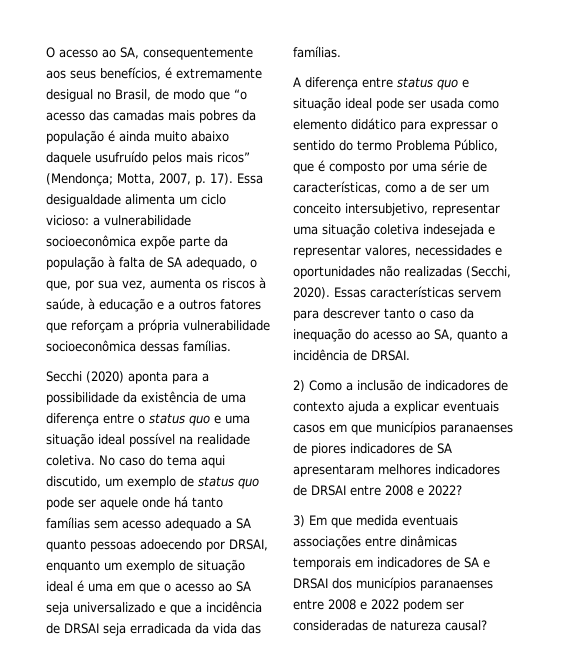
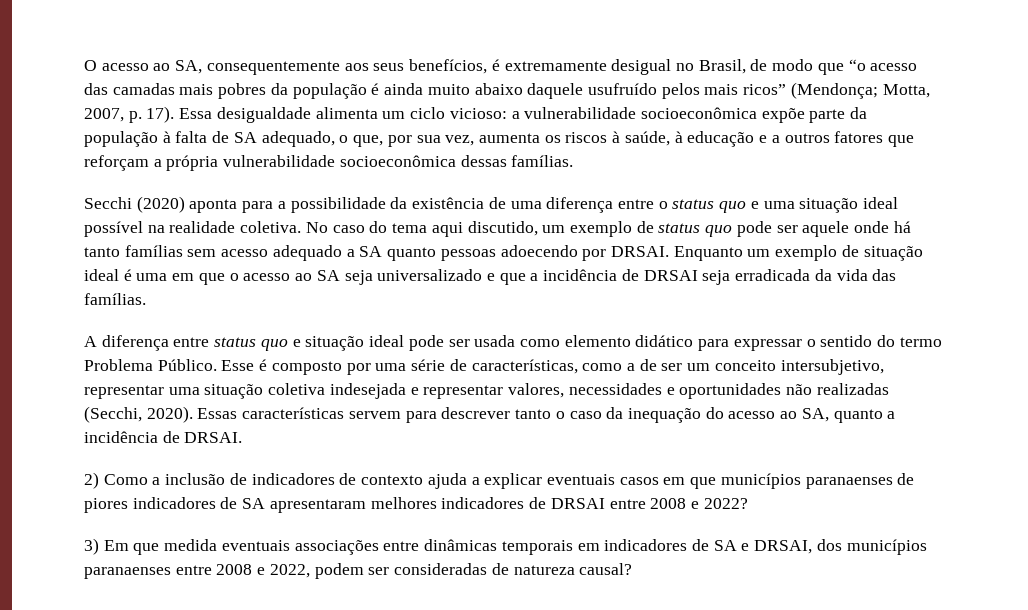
- No caso do tema aqui discutido, um exemplo de status quo pode ser aquele onde há tanto famílias sem acesso adequado a SA quanto pessoas adoecendo por DRSAI, enquanto um exemplo de situação ideal é uma em que o acesso ao SA seja universalizado e que a incidência de DRSAI seja erradicada da vida das famílias.
+ No caso do tema aqui discutido, um exemplo de status quo pode ser aquele onde há tanto famílias sem acesso adequado a SA quanto pessoas adoecendo por DRSAI. Enquanto um exemplo de situação ideal é uma em que o acesso ao SA seja universalizado e que a incidência de DRSAI seja erradicada da vida das famílias.
- A diferença entre status quo e situação ideal pode ser usada como elemento didático para expressar o sentido do termo Problema Público, que é composto por uma série de características, como a de ser um conceito intersubjetivo, representar uma situação coletiva indesejada e representar valores, necessidades e oportunidades não realizadas (Secchi, 2020).
+ A diferença entre status quo e situação ideal pode ser usada como elemento didático para expressar o sentido do termo Problema Público. Esse é composto por uma série de características, como a de ser um conceito intersubjetivo, representar uma situação coletiva indesejada e representar valores, necessidades e oportunidades não realizadas (Secchi, 2020).
- 3) Em que medida eventuais associações entre dinâmicas temporais em indicadores de SA e DRSAI dos municípios paranaenses entre 2008 e 2022 podem ser consideradas de natureza causal?
+ 3) Em que medida eventuais associações entre dinâmicas temporais em indicadores de SA e DRSAI, dos municípios paranaenses entre 2008 e 2022, podem ser consideradas de natureza causal?

